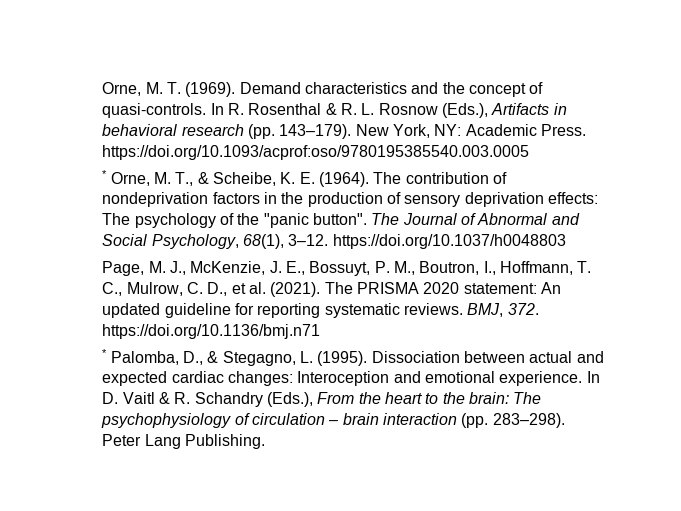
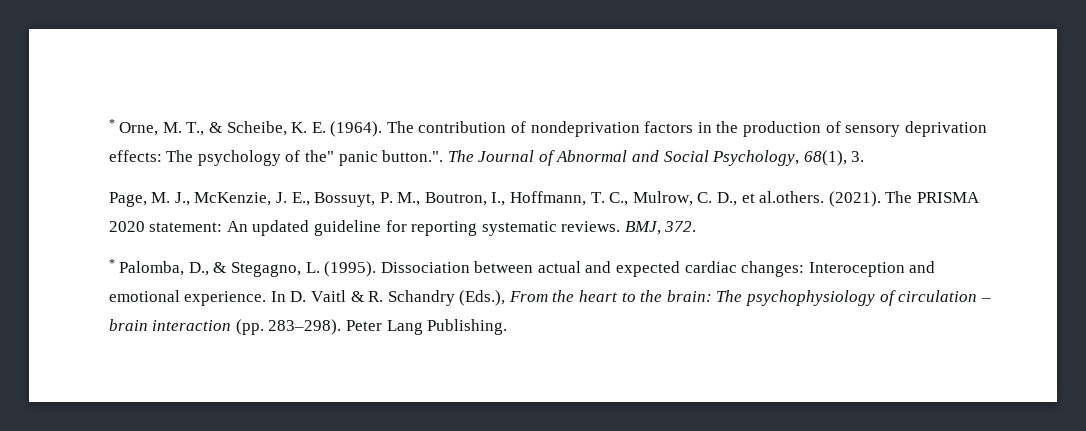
- Orne, M. T. (1969). Demand characteristics and the concept of quasi-controls. In R. Rosenthal & R. L. Rosnow (Eds.), Artifacts in behavioral research (pp. 143–179). New York, NY: Academic Press. https://doi.org/10.1093/acprof:oso/9780195385540.003.0005
- The contribution of nondeprivation factors in the production of sensory deprivation effects: The psychology of the "panic button". The Journal of Abnormal and Social Psychology, 68(1), 3–12. https://doi.org/10.1037/h0048803
+ The contribution of nondeprivation factors in the production of sensory deprivation effects: The psychology of the" panic button.". The Journal of Abnormal and Social Psychology, 68(1), 3.
- Page, M. J., McKenzie, J. E., Bossuyt, P. M., Boutron, I., Hoffmann, T. C., Mulrow, C. D., et al. (2021).
+ Page, M. J., McKenzie, J. E., Bossuyt, P. M., Boutron, I., Hoffmann, T. C., Mulrow, C. D., et al.others. (2021).
- BMJ, 372. https://doi.org/10.1136/bmj.n71
+ BMJ, 372.

